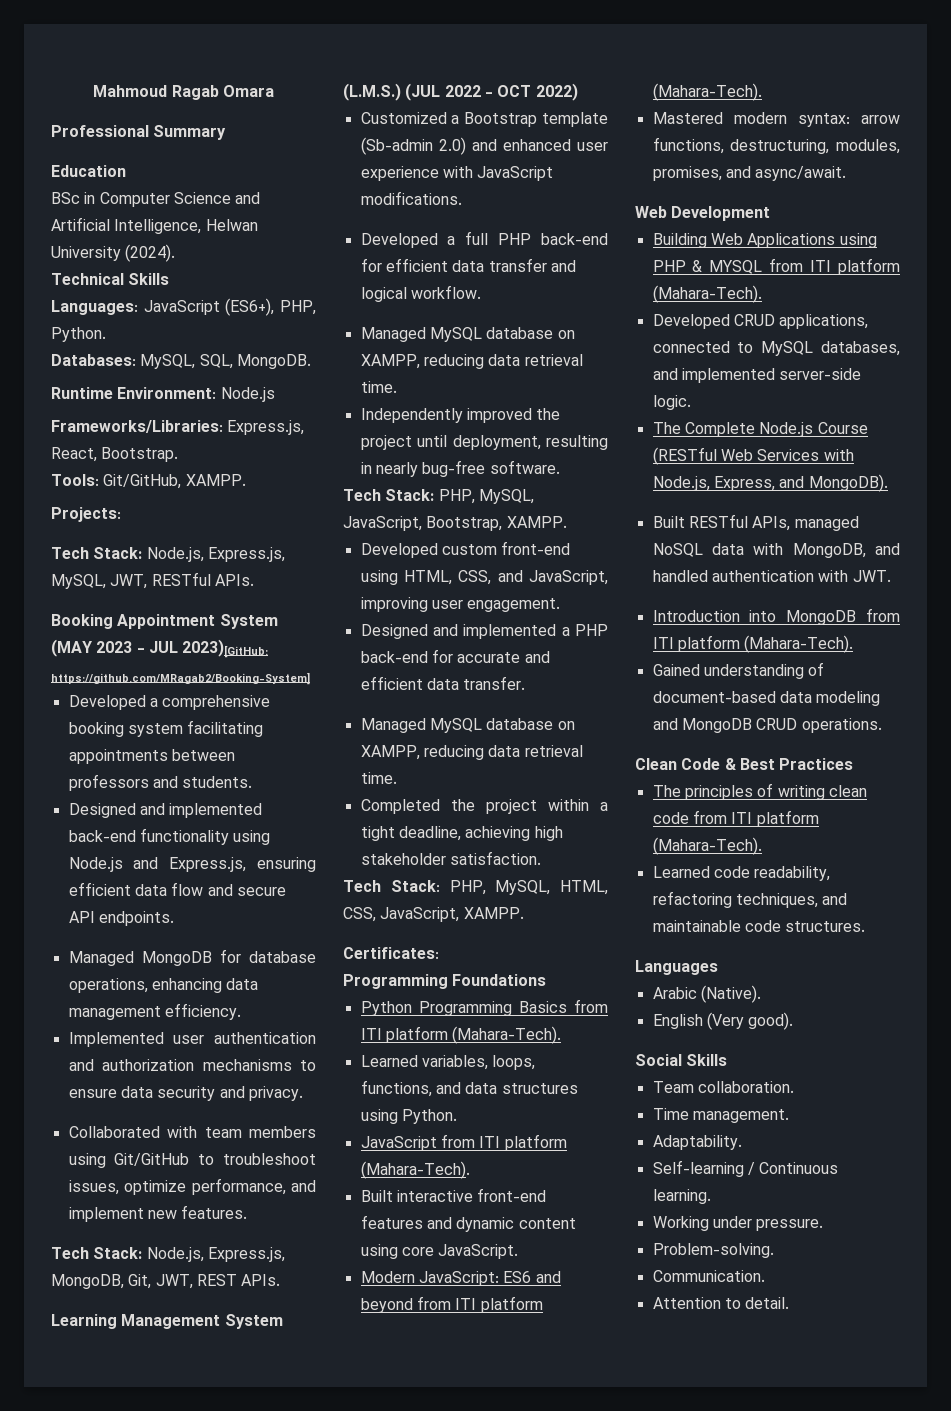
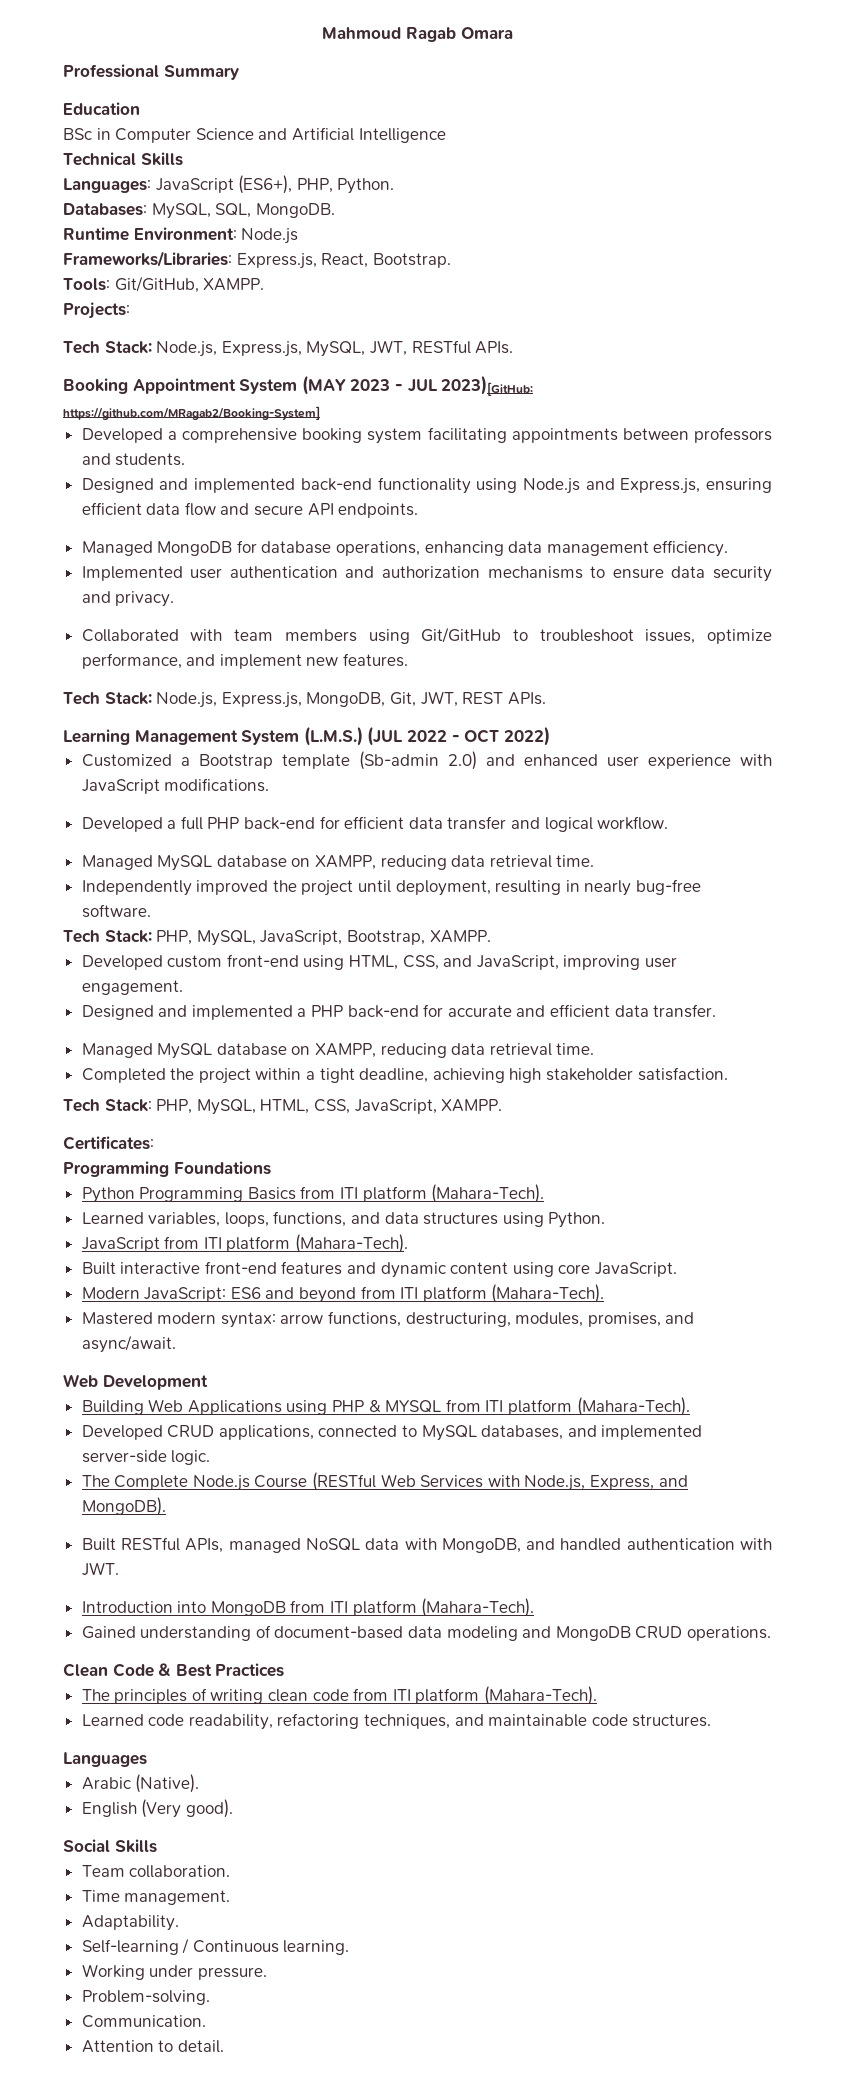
- BSc in Computer Science and Artificial Intelligence, Helwan University (2024).
+ BSc in Computer Science and Artificial Intelligence

